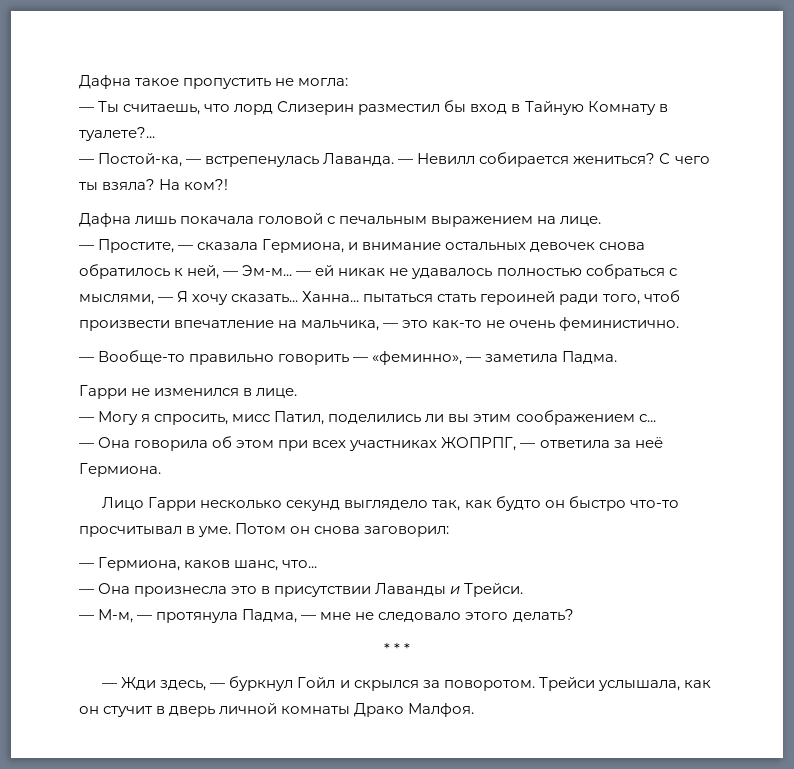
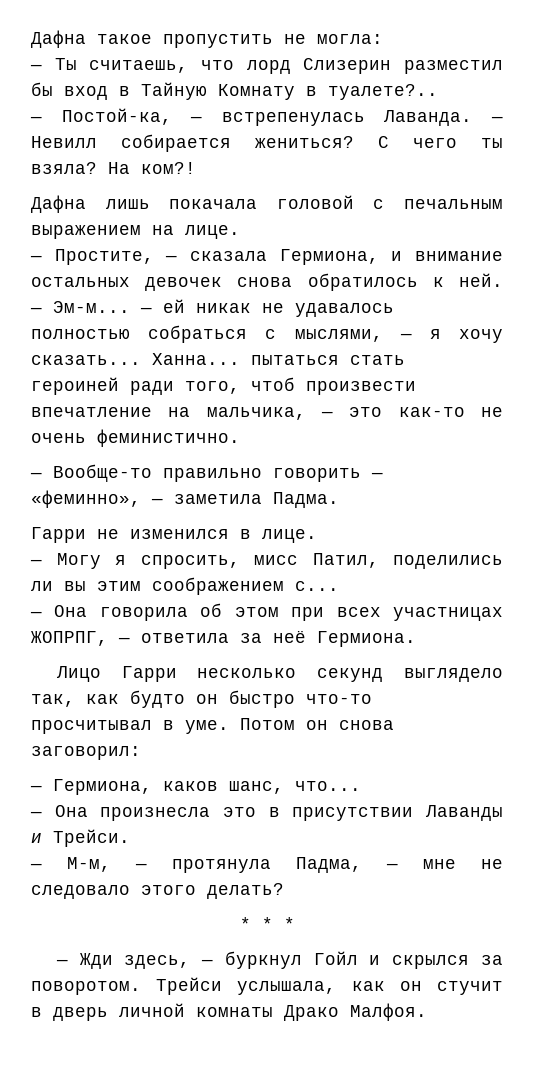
- — Ты считаешь, что лорд Слизерин разместил бы вход в Тайную Комнату в туалете?...
+ — Ты считаешь, что лорд Слизерин разместил бы вход в Тайную Комнату в туалете?..
- — Простите, — сказала Гермиона, и внимание остальных девочек снова обратилось к ней, — Эм-м...
+ — Простите, — сказала Гермиона, и внимание остальных девочек снова обратилось к ней. — Эм-м...
- — ей никак не удавалось полностью собраться с мыслями, — Я хочу сказать...
+ — ей никак не удавалось полностью собраться с мыслями, — я хочу сказать...
- — Она говорила об этом при всех участниках ЖОПРПГ, — ответила за неё Гермиона.
+ — Она говорила об этом при всех участницах ЖОПРПГ, — ответила за неё Гермиона.

